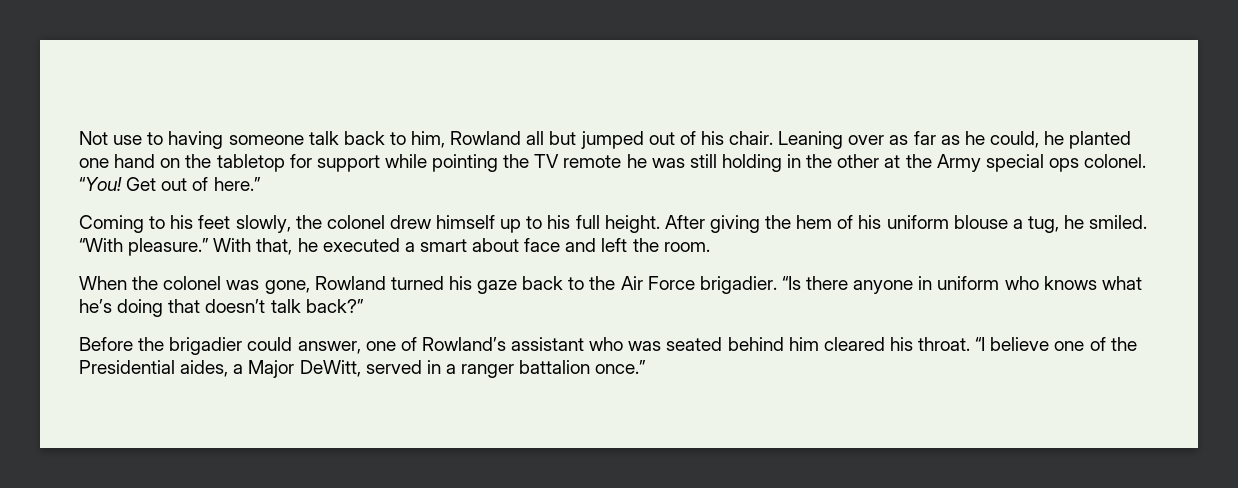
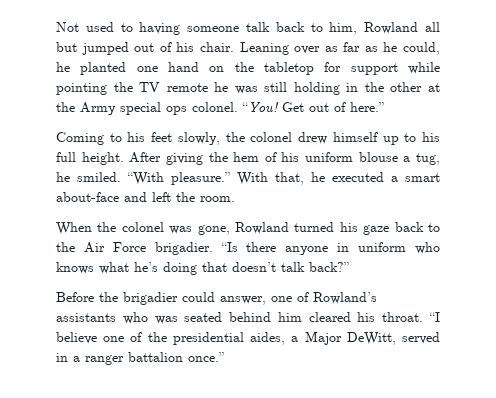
- Not use to having someone talk back to him, Rowland all but jumped out of his chair.
+ Not used to having someone talk back to him, Rowland all but jumped out of his chair.
- With that, he executed a smart about face and left the room.
+ With that, he executed a smart about-face and left the room.
- Before the brigadier could answer, one of Rowland’s assistant who was seated behind him cleared his throat.
+ Before the brigadier could answer, one of Rowland’s assistants who was seated behind him cleared his throat.
- “I believe one of the Presidential aides, a Major DeWitt, served in a ranger battalion once.”
+ “I believe one of the presidential aides, a Major DeWitt, served in a ranger battalion once.”

